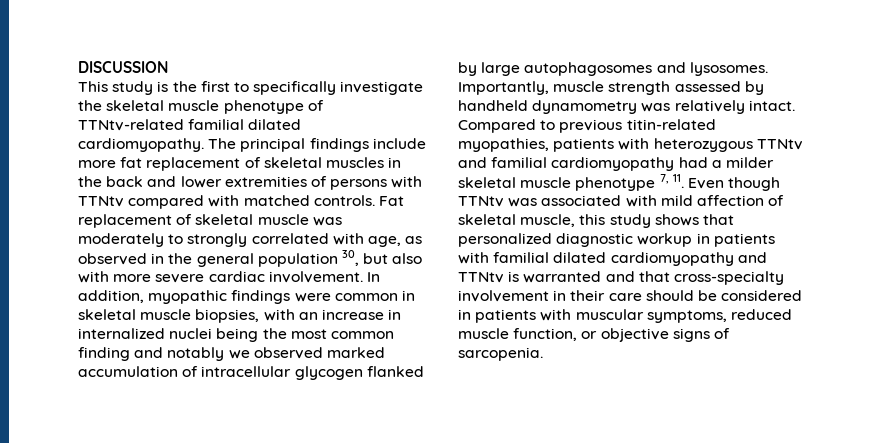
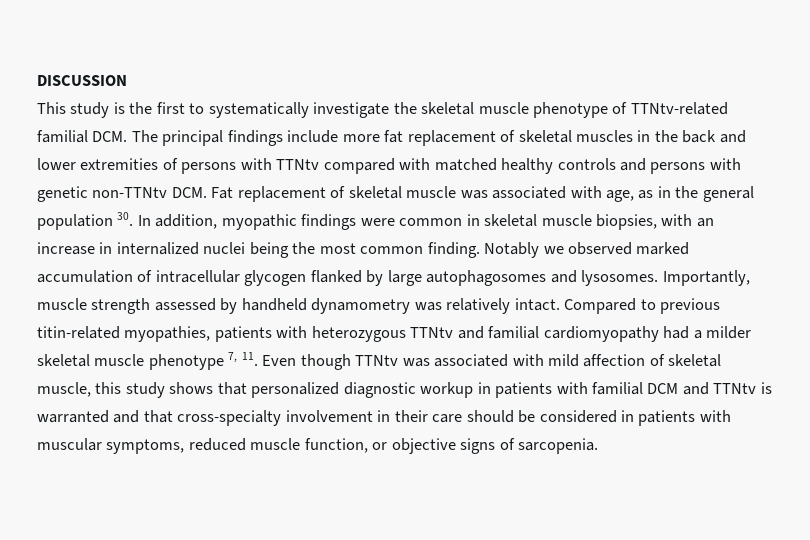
- This study is the first to specifically investigate the skeletal muscle phenotype of TTNtv-related familial dilated cardiomyopathy. The principal findings include more fat replacement of skeletal muscles in the back and lower extremities of persons with TTNtv compared with matched controls. Fat replacement of skeletal muscle was moderately to strongly correlated with age, as observed in the general population 30, but also with more severe cardiac involvement. In addition, myopathic findings were common in skeletal muscle biopsies, with an increase in internalized nuclei being the most common finding and notably we observed marked accumulation of intracellular glycogen flanked by large autophagosomes and lysosomes.
+ This study is the first to systematically investigate the skeletal muscle phenotype of TTNtv-related familial DCM. The principal findings include more fat replacement of skeletal muscles in the back and lower extremities of persons with TTNtv compared with matched healthy controls and persons with genetic non-TTNtv DCM. Fat replacement of skeletal muscle was associated with age, as in the general population 30. In addition, myopathic findings were common in skeletal muscle biopsies, with an increase in internalized nuclei being the most common finding. Notably we observed marked accumulation of intracellular glycogen flanked by large autophagosomes and lysosomes.
- Compared to previous titin-related myopathies, patients with heterozygous TTNtv and familial cardiomyopathy had a milder skeletal muscle phenotype 7, 11. Even though TTNtv was associated with mild affection of skeletal muscle, this study shows that personalized diagnostic workup in patients with familial dilated cardiomyopathy and TTNtv is warranted and that cross-specialty involvement in their care should be considered in patients with muscular symptoms, reduced muscle function, or objective signs of sarcopenia.
+ Compared to previous titin-related myopathies, patients with heterozygous TTNtv and familial cardiomyopathy had a milder skeletal muscle phenotype 7, 11. Even though TTNtv was associated with mild affection of skeletal muscle, this study shows that personalized diagnostic workup in patients with familial DCM and TTNtv is warranted and that cross-specialty involvement in their care should be considered in patients with muscular symptoms, reduced muscle function, or objective signs of sarcopenia.

